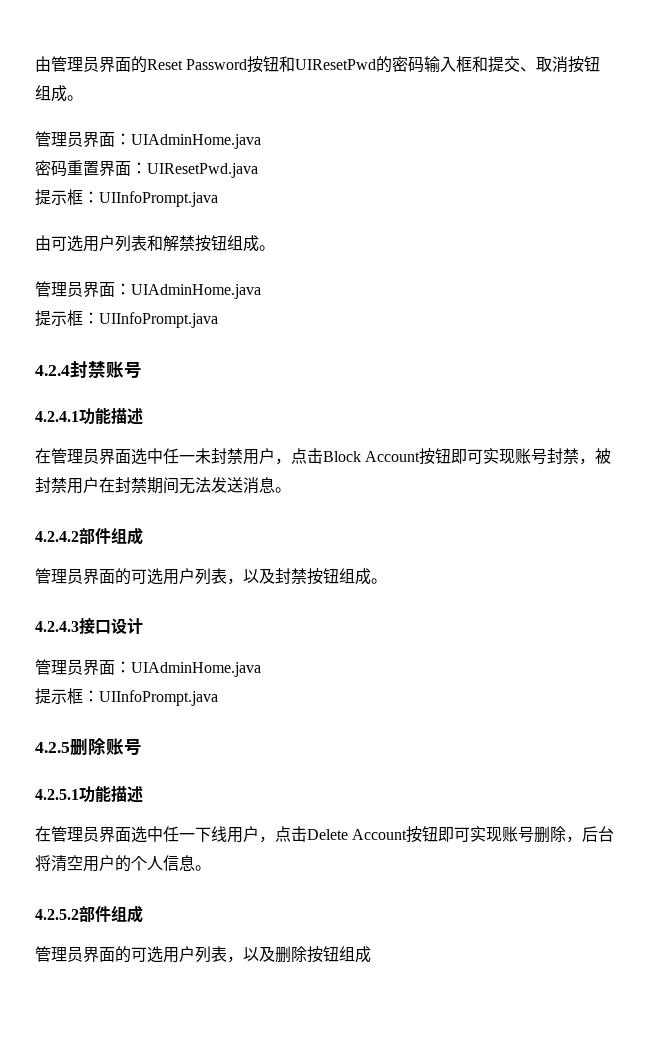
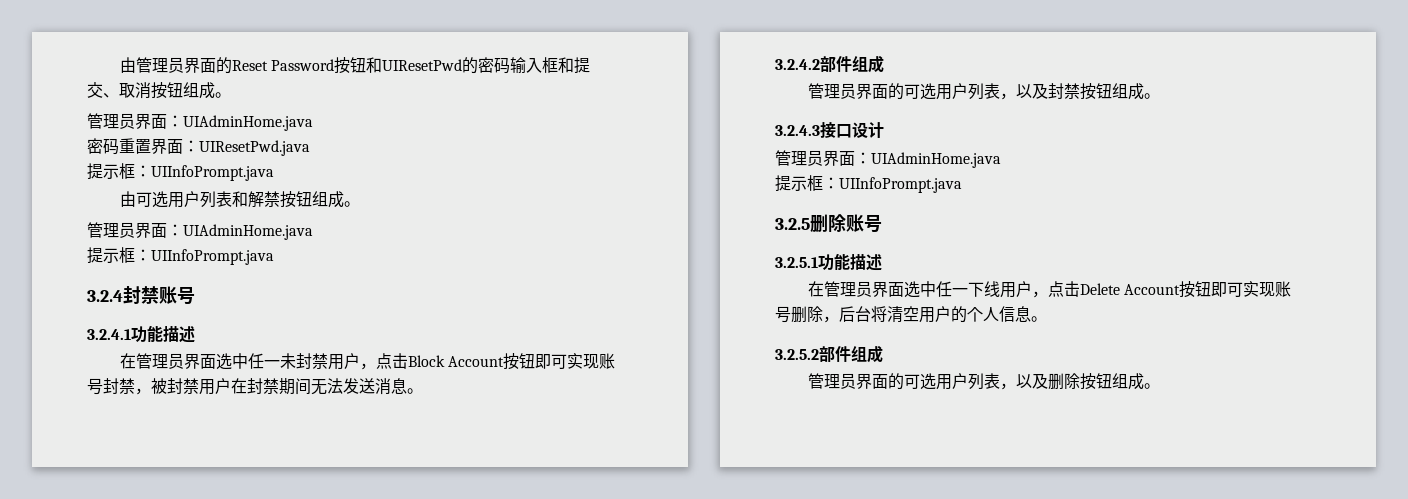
- 4.2.4封禁账号
+ 3.2.4封禁账号
- 4.2.4.1功能描述
+ 3.2.4.1功能描述
- 4.2.4.2部件组成
+ 3.2.4.2部件组成
- 4.2.4.3接口设计
+ 3.2.4.3接口设计
- 4.2.5删除账号
+ 3.2.5删除账号
- 4.2.5.1功能描述
+ 3.2.5.1功能描述
- 4.2.5.2部件组成
+ 3.2.5.2部件组成
- 管理员界面的可选用户列表，以及删除按钮组成
+ 管理员界面的可选用户列表，以及删除按钮组成。

